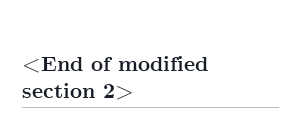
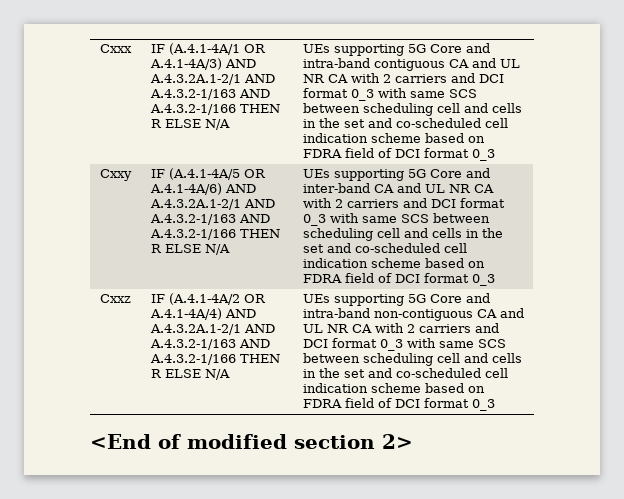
+ Cxxx | IF (A.4.1-4A/1 OR A.4.1-4A/3) AND A.4.3.2A.1-2/1 AND A.4.3.2-1/163 AND A.4.3.2-1/166 THEN R ELSE N/A | UEs supporting 5G Core and intra-band contiguous CA and UL NR CA with 2 carriers and DCI format 0_3 with same SCS between scheduling cell and cells in the set and co-scheduled cell indication scheme based on FDRA field of DCI format 0_3
+ Cxxy | IF (A.4.1-4A/5 OR A.4.1-4A/6) AND A.4.3.2A.1-2/1 AND A.4.3.2-1/163 AND A.4.3.2-1/166 THEN R ELSE N/A | UEs supporting 5G Core and inter-band CA and UL NR CA with 2 carriers and DCI format 0_3 with same SCS between scheduling cell and cells in the set and co-scheduled cell indication scheme based on FDRA field of DCI format 0_3
+ Cxxz | IF (A.4.1-4A/2 OR A.4.1-4A/4) AND A.4.3.2A.1-2/1 AND A.4.3.2-1/163 AND A.4.3.2-1/166 THEN R ELSE N/A | UEs supporting 5G Core and intra-band non-contiguous CA and UL NR CA with 2 carriers and DCI format 0_3 with same SCS between scheduling cell and cells in the set and co-scheduled cell indication scheme based on FDRA field of DCI format 0_3

